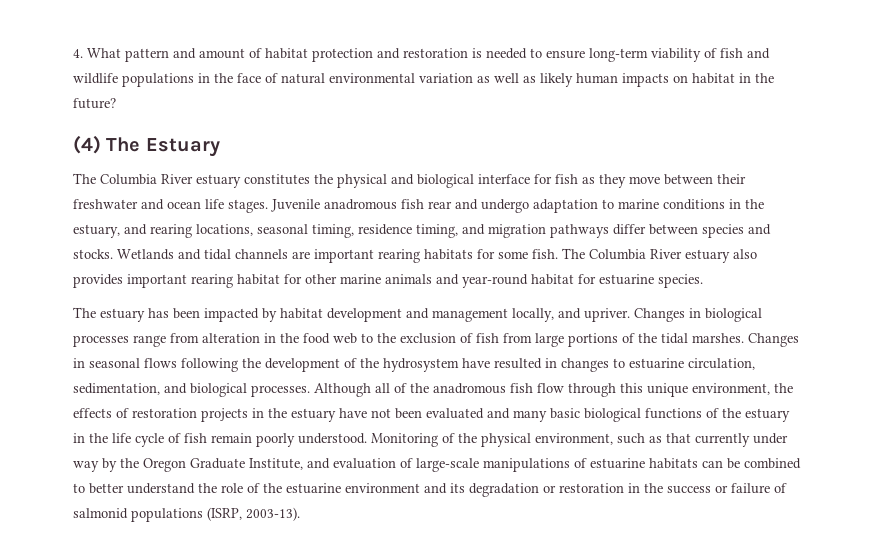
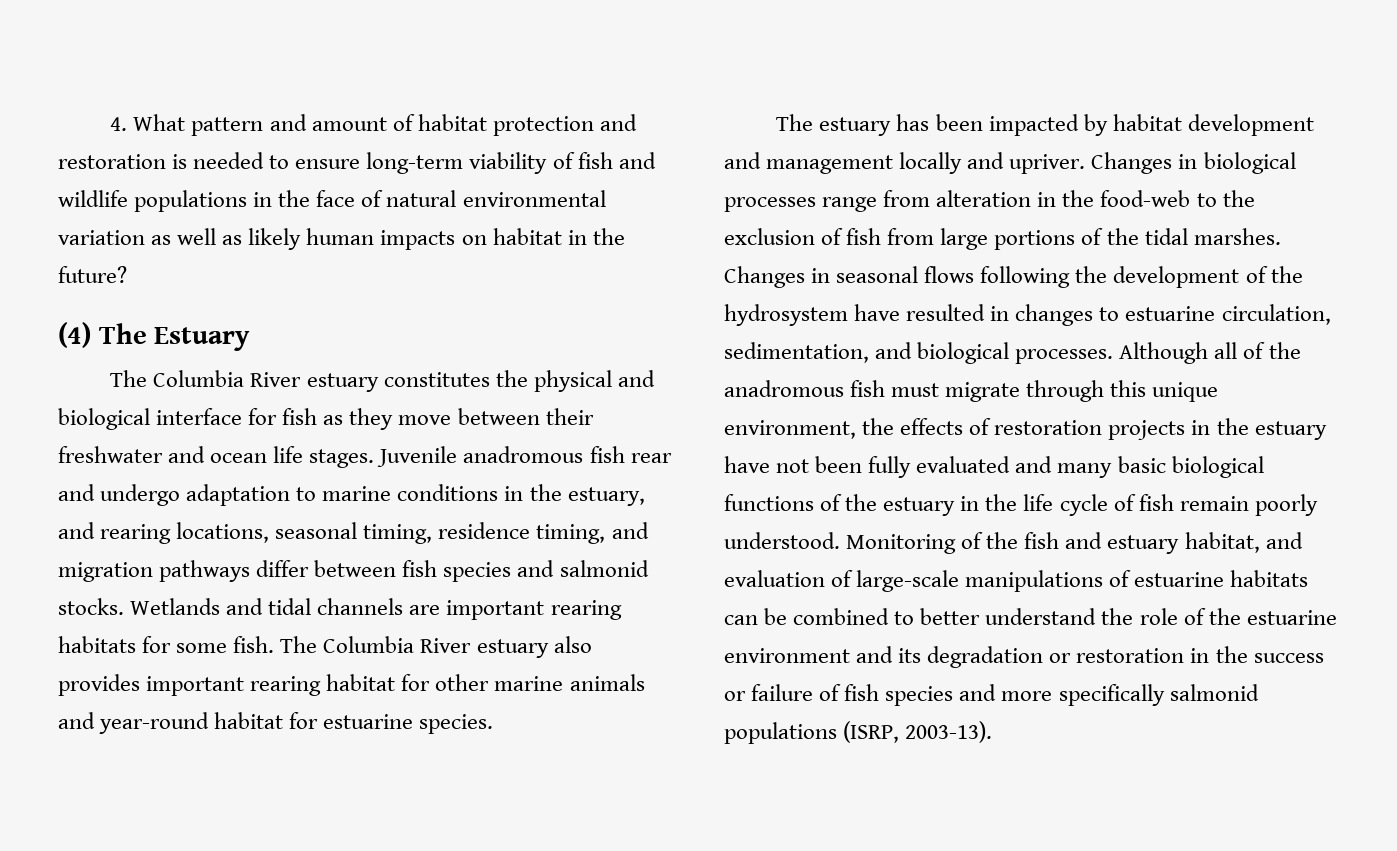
- Juvenile anadromous fish rear and undergo adaptation to marine conditions in the estuary, and rearing locations, seasonal timing, residence timing, and migration pathways differ between species and stocks.
+ Juvenile anadromous fish rear and undergo adaptation to marine conditions in the estuary, and rearing locations, seasonal timing, residence timing, and migration pathways differ between fish species and salmonid stocks.
- The estuary has been impacted by habitat development and management locally, and upriver.
+ The estuary has been impacted by habitat development and management locally and upriver.
- Changes in biological processes range from alteration in the food web to the exclusion of fish from large portions of the tidal marshes.
+ Changes in biological processes range from alteration in the food-web to the exclusion of fish from large portions of the tidal marshes.
- Although all of the anadromous fish flow through this unique environment, the effects of restoration projects in the estuary have not been evaluated and many basic biological functions of the estuary in the life cycle of fish remain poorly understood.
+ Although all of the anadromous fish must migrate through this unique environment, the effects of restoration projects in the estuary have not been fully evaluated and many basic biological functions of the estuary in the life cycle of fish remain poorly understood.
- Monitoring of the physical environment, such as that currently under way by the Oregon Graduate Institute, and evaluation of large-scale manipulations of estuarine habitats can be combined to better understand the role of the estuarine environment and its degradation or restoration in the success or failure of salmonid populations (ISRP, 2003-13).
+ Monitoring of the fish and estuary habitat, and evaluation of large-scale manipulations of estuarine habitats can be combined to better understand the role of the estuarine environment and its degradation or restoration in the success or failure of fish species and more specifically salmonid populations (ISRP, 2003-13).

